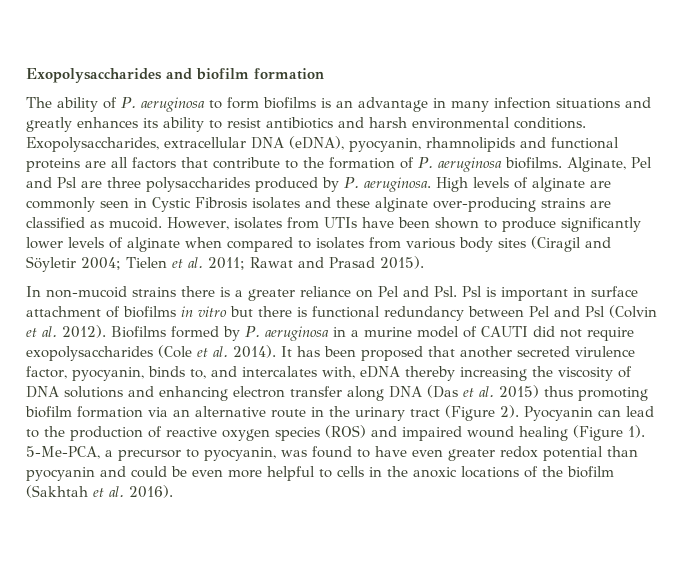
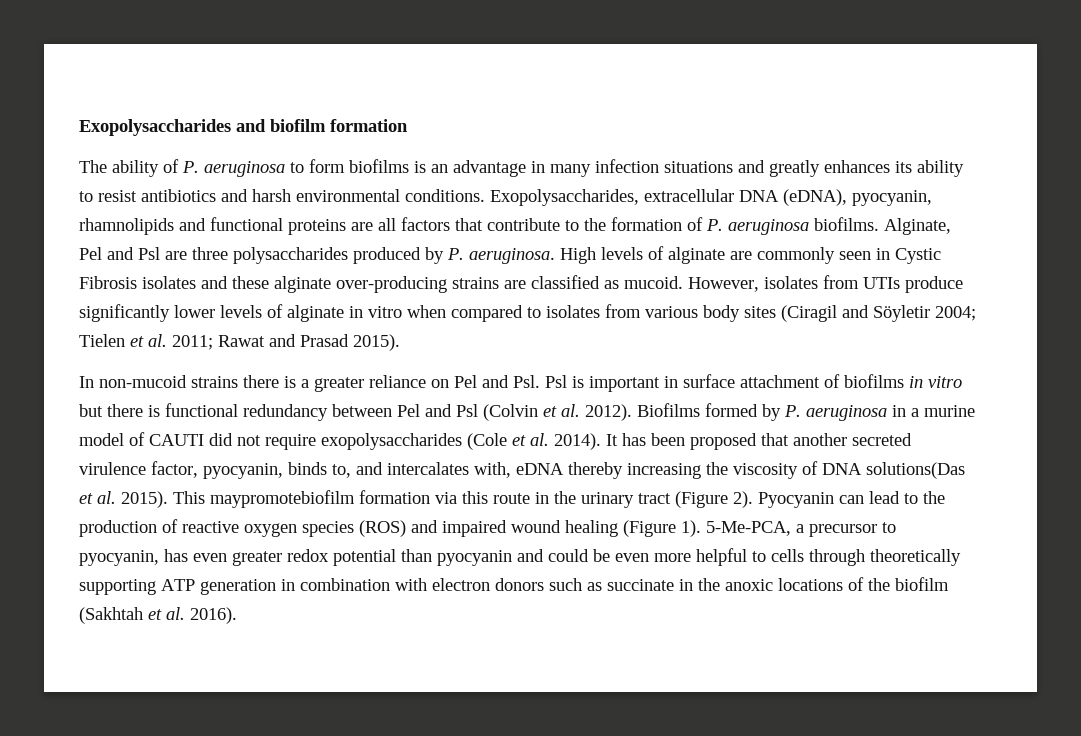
- However, isolates from UTIs have been shown to produce significantly lower levels of alginate when compared to isolates from various body sites (Ciragil and Söyletir 2004; Tielen et al. 2011; Rawat and Prasad 2015).
+ However, isolates from UTIs produce significantly lower levels of alginate in vitro when compared to isolates from various body sites (Ciragil and Söyletir 2004; Tielen et al. 2011; Rawat and Prasad 2015).
- It has been proposed that another secreted virulence factor, pyocyanin, binds to, and intercalates with, eDNA thereby increasing the viscosity of DNA solutions and enhancing electron transfer along DNA (Das et al. 2015) thus promoting biofilm formation via an alternative route in the urinary tract (Figure 2).
+ It has been proposed that another secreted virulence factor, pyocyanin, binds to, and intercalates with, eDNA thereby increasing the viscosity of DNA solutions(Das et al. 2015). This maypromotebiofilm formation via this route in the urinary tract (Figure 2).
- 5-Me-PCA, a precursor to pyocyanin, was found to have even greater redox potential than pyocyanin and could be even more helpful to cells in the anoxic locations of the biofilm (Sakhtah et al. 2016).
+ 5-Me-PCA, a precursor to pyocyanin, has even greater redox potential than pyocyanin and could be even more helpful to cells through theoretically supporting ATP generation in combination with electron donors such as succinate in the anoxic locations of the biofilm (Sakhtah et al. 2016).

